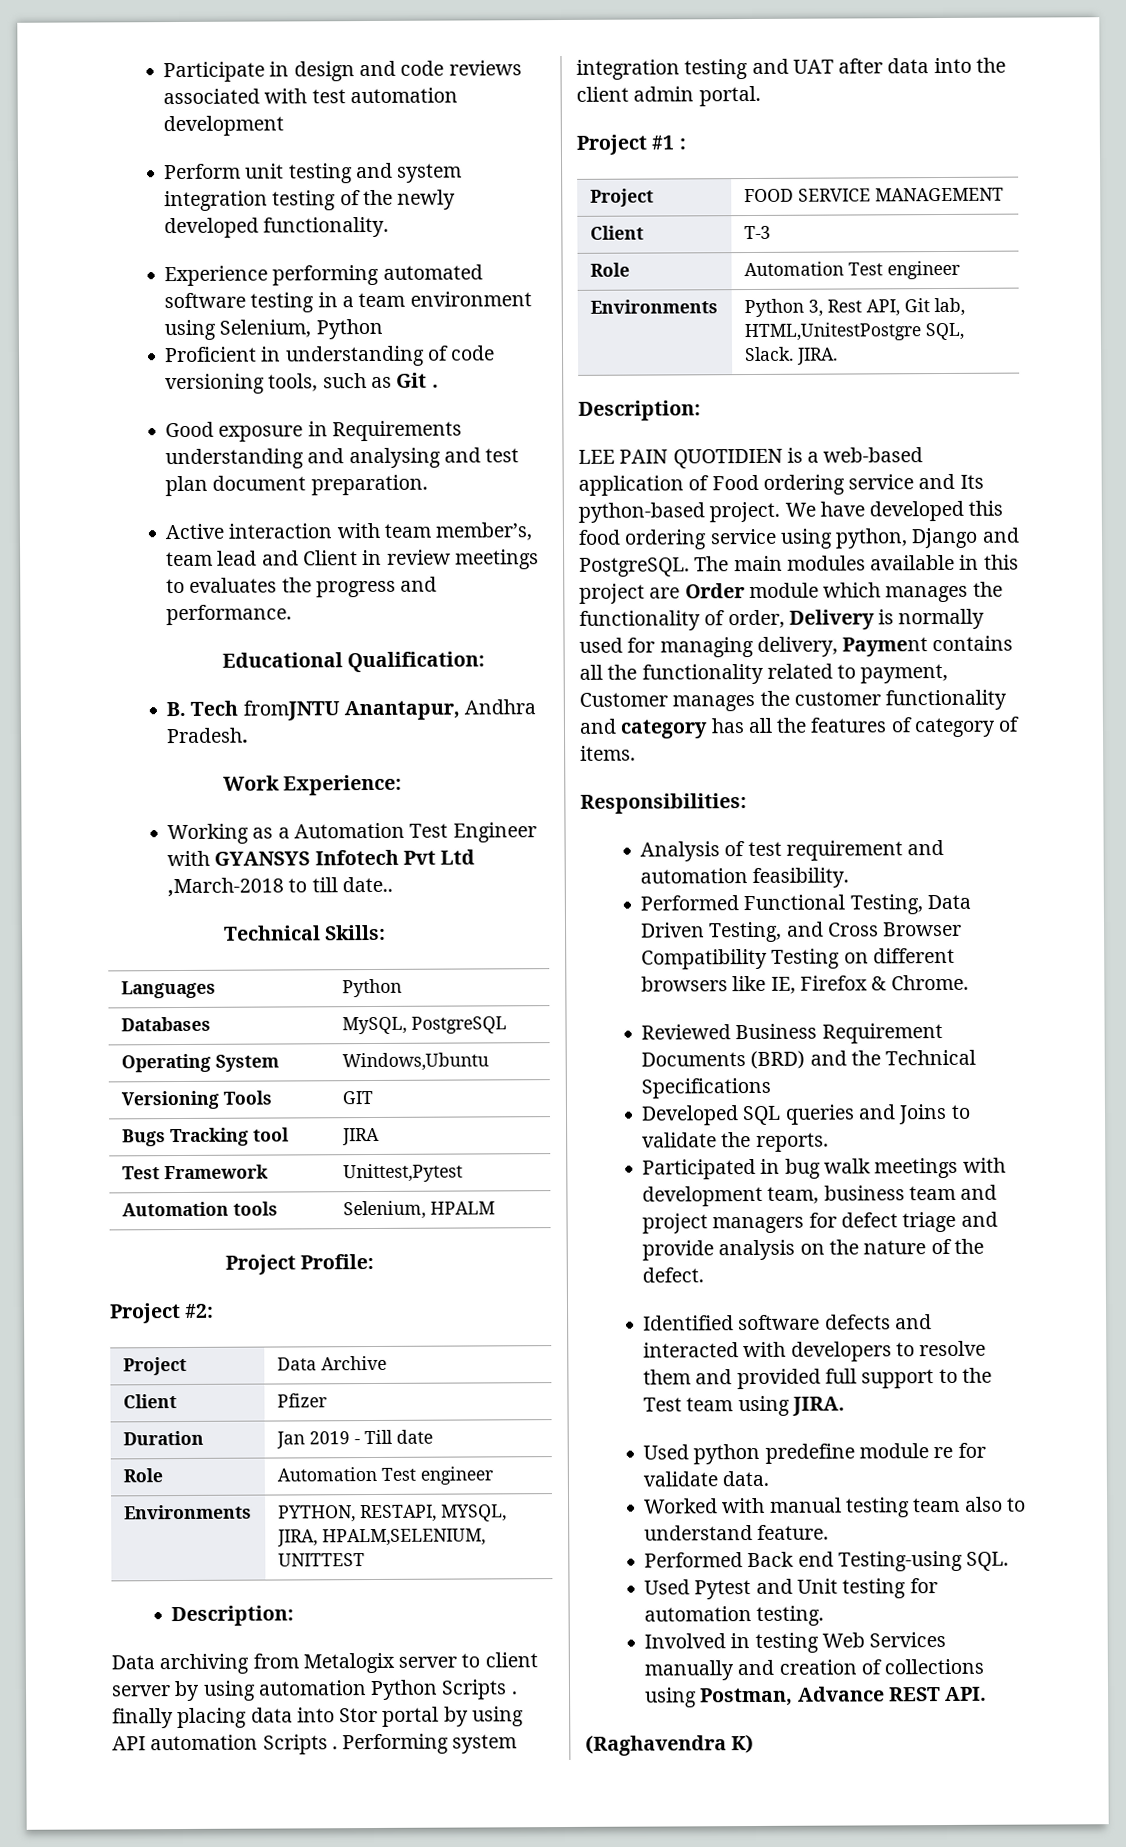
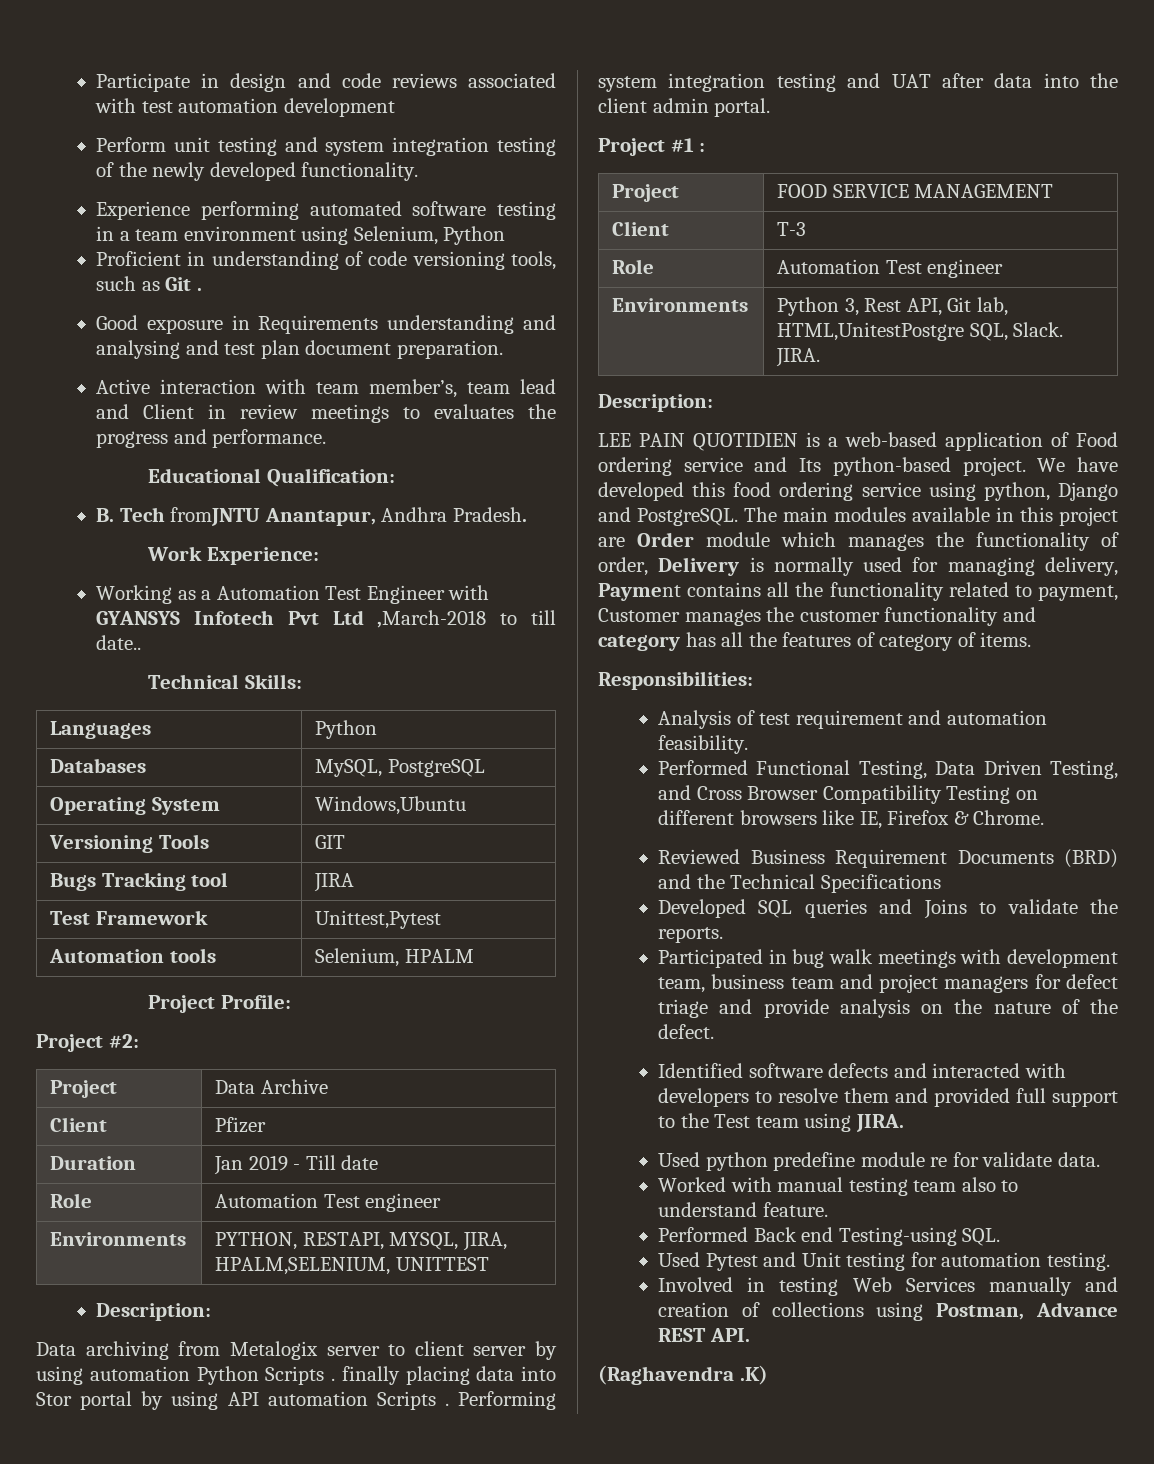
- (Raghavendra K)
+ (Raghavendra .K)

